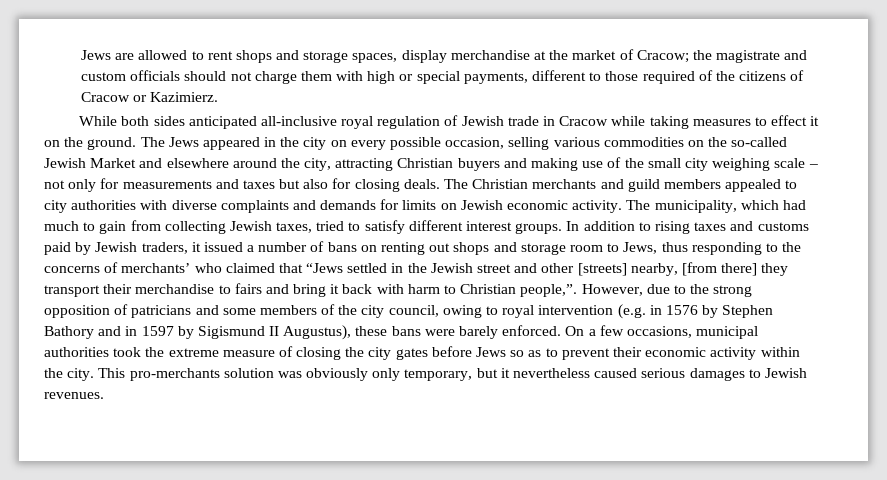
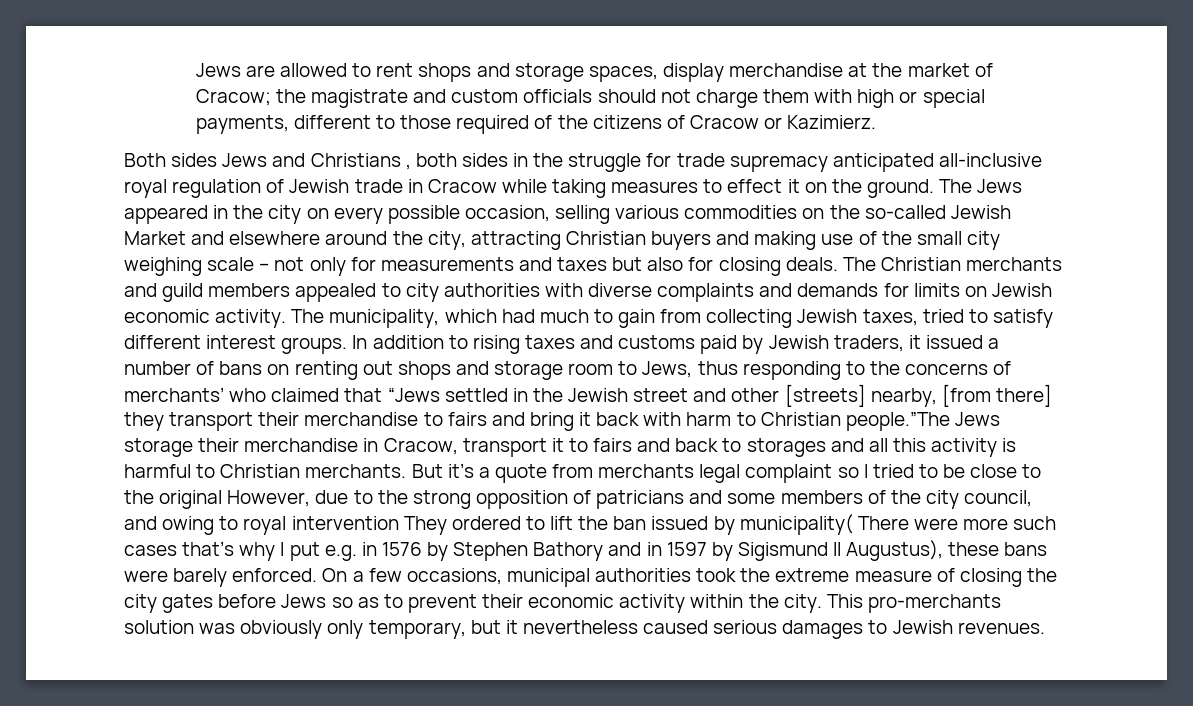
- While both sides anticipated all-inclusive royal regulation of Jewish trade in Cracow while taking measures to effect it on the ground.
+ Both sides Jews and Christians , both sides in the struggle for trade supremacy anticipated all-inclusive royal regulation of Jewish trade in Cracow while taking measures to effect it on the ground.
- In addition to rising taxes and customs paid by Jewish traders, it issued a number of bans on renting out shops and storage room to Jews, thus responding to the concerns of merchants’ who claimed that “Jews settled in the Jewish street and other [streets] nearby, [from there] they transport their merchandise to fairs and bring it back with harm to Christian people,”. However, due to the strong opposition of patricians and some members of the city council, owing to royal intervention (e.g. in 1576 by Stephen Bathory and in 1597 by Sigismund II Augustus), these bans were barely enforced.
+ In addition to rising taxes and customs paid by Jewish traders, it issued a number of bans on renting out shops and storage room to Jews, thus responding to the concerns of merchants’ who claimed that “Jews settled in the Jewish street and other [streets] nearby, [from there] they transport their merchandise to fairs and bring it back with harm to Christian people.”The Jews storage their merchandise in Cracow, transport it to fairs and back to storages and all this activity is harmful to Christian merchants. But it’s a quote from merchants legal complaint so I tried to be close to the original However, due to the strong opposition of patricians and some members of the city council, and owing to royal intervention They ordered to lift the ban issued by municipality( There were more such cases that’s why I put e.g. in 1576 by Stephen Bathory and in 1597 by Sigismund II Augustus), these bans were barely enforced.

